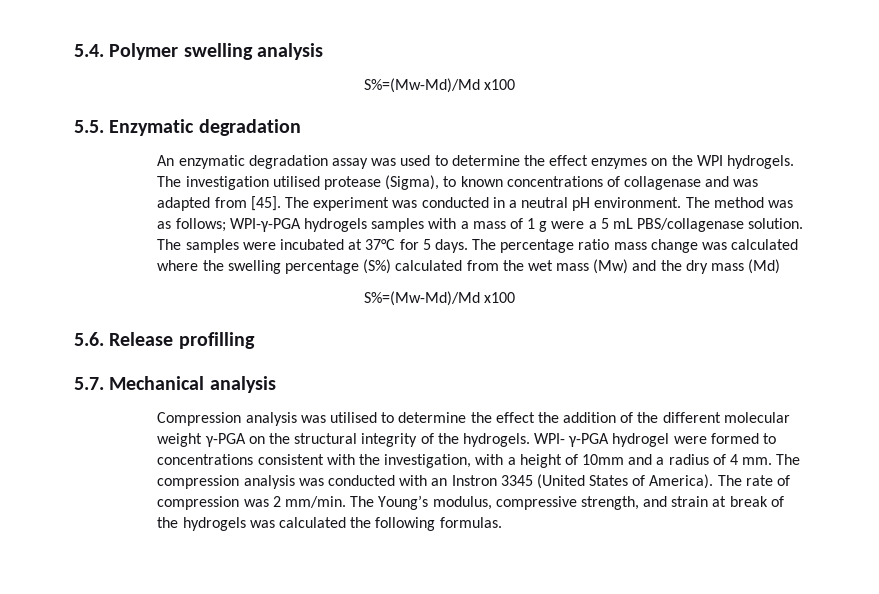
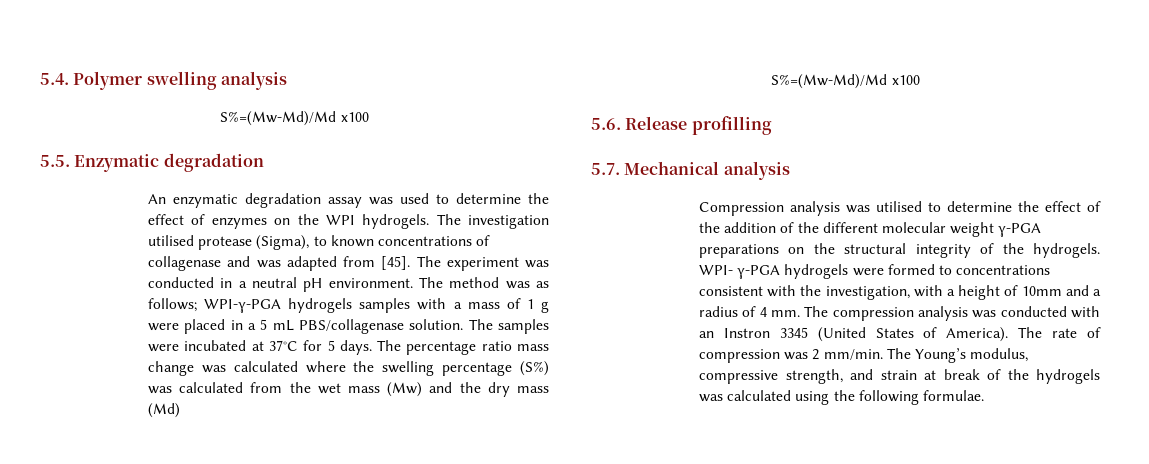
- An enzymatic degradation assay was used to determine the effect enzymes on the WPI hydrogels.
+ An enzymatic degradation assay was used to determine the effect of enzymes on the WPI hydrogels.
- The method was as follows; WPI-γ-PGA hydrogels samples with a mass of 1 g were a 5 mL PBS/collagenase solution.
+ The method was as follows; WPI-γ-PGA hydrogels samples with a mass of 1 g were placed in a 5 mL PBS/collagenase solution.
- The percentage ratio mass change was calculated where the swelling percentage (S%) calculated from the wet mass (Mw) and the dry mass (Md)
+ The percentage ratio mass change was calculated where the swelling percentage (S%) was calculated from the wet mass (Mw) and the dry mass (Md)
- Compression analysis was utilised to determine the effect the addition of the different molecular weight γ-PGA on the structural integrity of the hydrogels.
+ Compression analysis was utilised to determine the effect of the addition of the different molecular weight γ-PGA preparations on the structural integrity of the hydrogels.
- WPI- γ-PGA hydrogel were formed to concentrations consistent with the investigation, with a height of 10mm and a radius of 4 mm.
+ WPI- γ-PGA hydrogels were formed to concentrations consistent with the investigation, with a height of 10mm and a radius of 4 mm.
- The Young’s modulus, compressive strength, and strain at break of the hydrogels was calculated the following formulas.
+ The Young’s modulus, compressive strength, and strain at break of the hydrogels was calculated using the following formulae.

